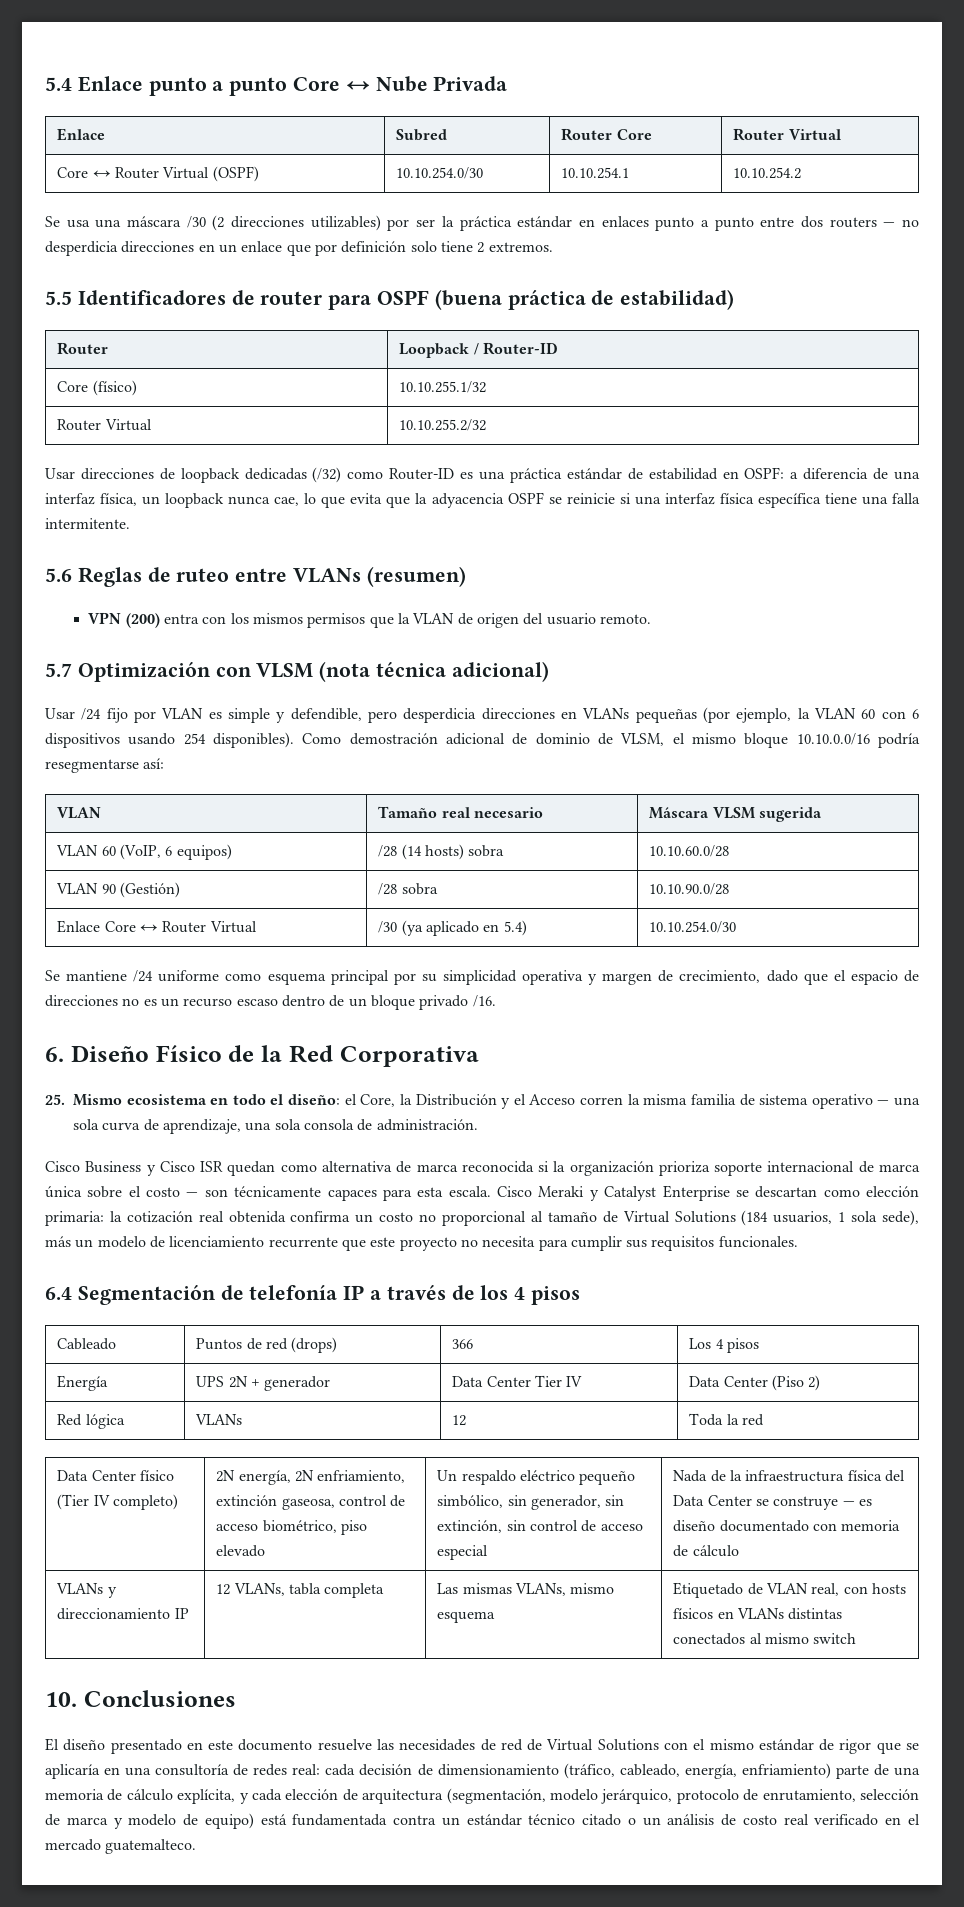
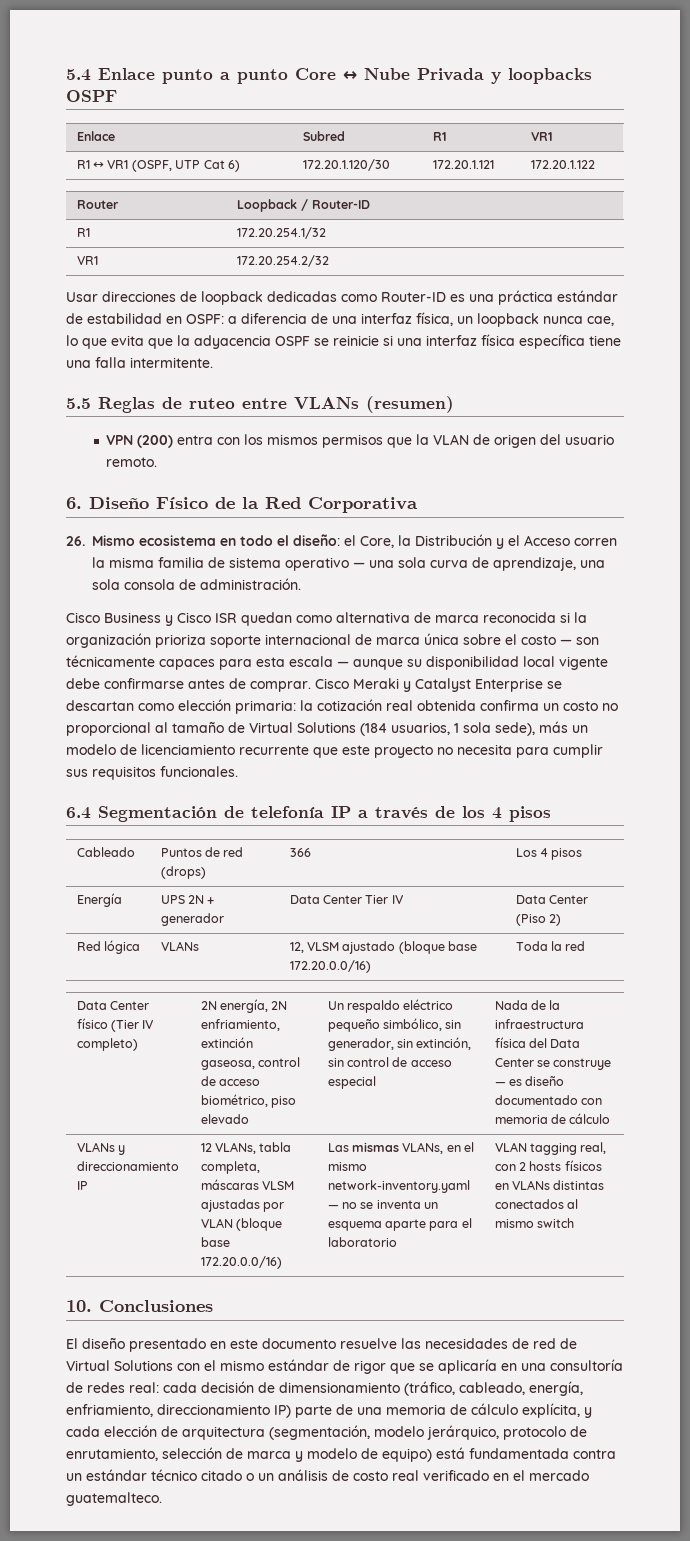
- 5.4 Enlace punto a punto Core ↔ Nube Privada
+ 5.4 Enlace punto a punto Core ↔ Nube Privada y loopbacks OSPF
- Enlace | Subred | Router Core | Router Virtual
- Core ↔ Router Virtual (OSPF) | 10.10.254.0/30 | 10.10.254.1 | 10.10.254.2
- Se usa una máscara /30 (2 direcciones utilizables) por ser la práctica estándar en enlaces punto a punto entre dos routers — no desperdicia direcciones en un enlace que por definición solo tiene 2 extremos.
- 5.5 Identificadores de router para OSPF (buena práctica de estabilidad)
+ Enlace | Subred | R1 | VR1
+ R1 ↔ VR1 (OSPF, UTP Cat 6) | 172.20.1.120/30 | 172.20.1.121 | 172.20.1.122
  Router | Loopback / Router-ID
- Core (físico) | 10.10.255.1/32
- Router Virtual | 10.10.255.2/32
+ R1 | 172.20.254.1/32
+ VR1 | 172.20.254.2/32
- Usar direcciones de loopback dedicadas (/32) como Router-ID es una práctica estándar de estabilidad en OSPF: a diferencia de una interfaz física, un loopback nunca cae, lo que evita que la adyacencia OSPF se reinicie si una interfaz física específica tiene una falla intermitente.
+ Usar direcciones de loopback dedicadas como Router-ID es una práctica estándar de estabilidad en OSPF: a diferencia de una interfaz física, un loopback nunca cae, lo que evita que la adyacencia OSPF se reinicie si una interfaz física específica tiene una falla intermitente.
- 5.6 Reglas de ruteo entre VLANs (resumen)
+ 5.5 Reglas de ruteo entre VLANs (resumen)
- 5.7 Optimización con VLSM (nota técnica adicional)
- Usar /24 fijo por VLAN es simple y defendible, pero desperdicia direcciones en VLANs pequeñas (por ejemplo, la VLAN 60 con 6 dispositivos usando 254 disponibles). Como demostración adicional de dominio de VLSM, el mismo bloque 10.10.0.0/16 podría resegmentarse así:
- VLAN | Tamaño real necesario | Máscara VLSM sugerida
- VLAN 60 (VoIP, 6 equipos) | /28 (14 hosts) sobra | 10.10.60.0/28
- VLAN 90 (Gestión) | /28 sobra | 10.10.90.0/28
- Enlace Core ↔ Router Virtual | /30 (ya aplicado en 5.4) | 10.10.254.0/30
- Se mantiene /24 uniforme como esquema principal por su simplicidad operativa y margen de crecimiento, dado que el espacio de direcciones no es un recurso escaso dentro de un bloque privado /16.
- 25. Mismo ecosistema en todo el diseño: el Core, la Distribución y el Acceso corren la misma familia de sistema operativo — una sola curva de aprendizaje, una sola consola de administración.
+ 26. Mismo ecosistema en todo el diseño: el Core, la Distribución y el Acceso corren la misma familia de sistema operativo — una sola curva de aprendizaje, una sola consola de administración.
- Cisco Business y Cisco ISR quedan como alternativa de marca reconocida si la organización prioriza soporte internacional de marca única sobre el costo — son técnicamente capaces para esta escala.
+ Cisco Business y Cisco ISR quedan como alternativa de marca reconocida si la organización prioriza soporte internacional de marca única sobre el costo — son técnicamente capaces para esta escala — aunque su disponibilidad local vigente debe confirmarse antes de comprar.
- Red lógica | VLANs | 12 | Toda la red
+ Red lógica | VLANs | 12, VLSM ajustado (bloque base 172.20.0.0/16) | Toda la red
- 12 VLANs, tabla completa | Las mismas VLANs, mismo esquema | Etiquetado de VLAN real, con hosts físicos en VLANs distintas conectados al mismo switch
+ 12 VLANs, tabla completa, máscaras VLSM ajustadas por VLAN (bloque base 172.20.0.0/16) | Las mismas VLANs, en el mismo network-inventory.yaml — no se inventa un esquema aparte para el laboratorio | VLAN tagging real, con 2 hosts físicos en VLANs distintas conectados al mismo switch
- cada decisión de dimensionamiento (tráfico, cableado, energía, enfriamiento) parte de una memoria de cálculo explícita, y cada elección de arquitectura (segmentación, modelo jerárquico, protocolo de enrutamiento, selección de marca y modelo de equipo) está fundamentada contra un estándar técnico citado o un análisis de costo real verificado en el mercado guatemalteco.
+ cada decisión de dimensionamiento (tráfico, cableado, energía, enfriamiento, direccionamiento IP) parte de una memoria de cálculo explícita, y cada elección de arquitectura (segmentación, modelo jerárquico, protocolo de enrutamiento, selección de marca y modelo de equipo) está fundamentada contra un estándar técnico citado o un análisis de costo real verificado en el mercado guatemalteco.

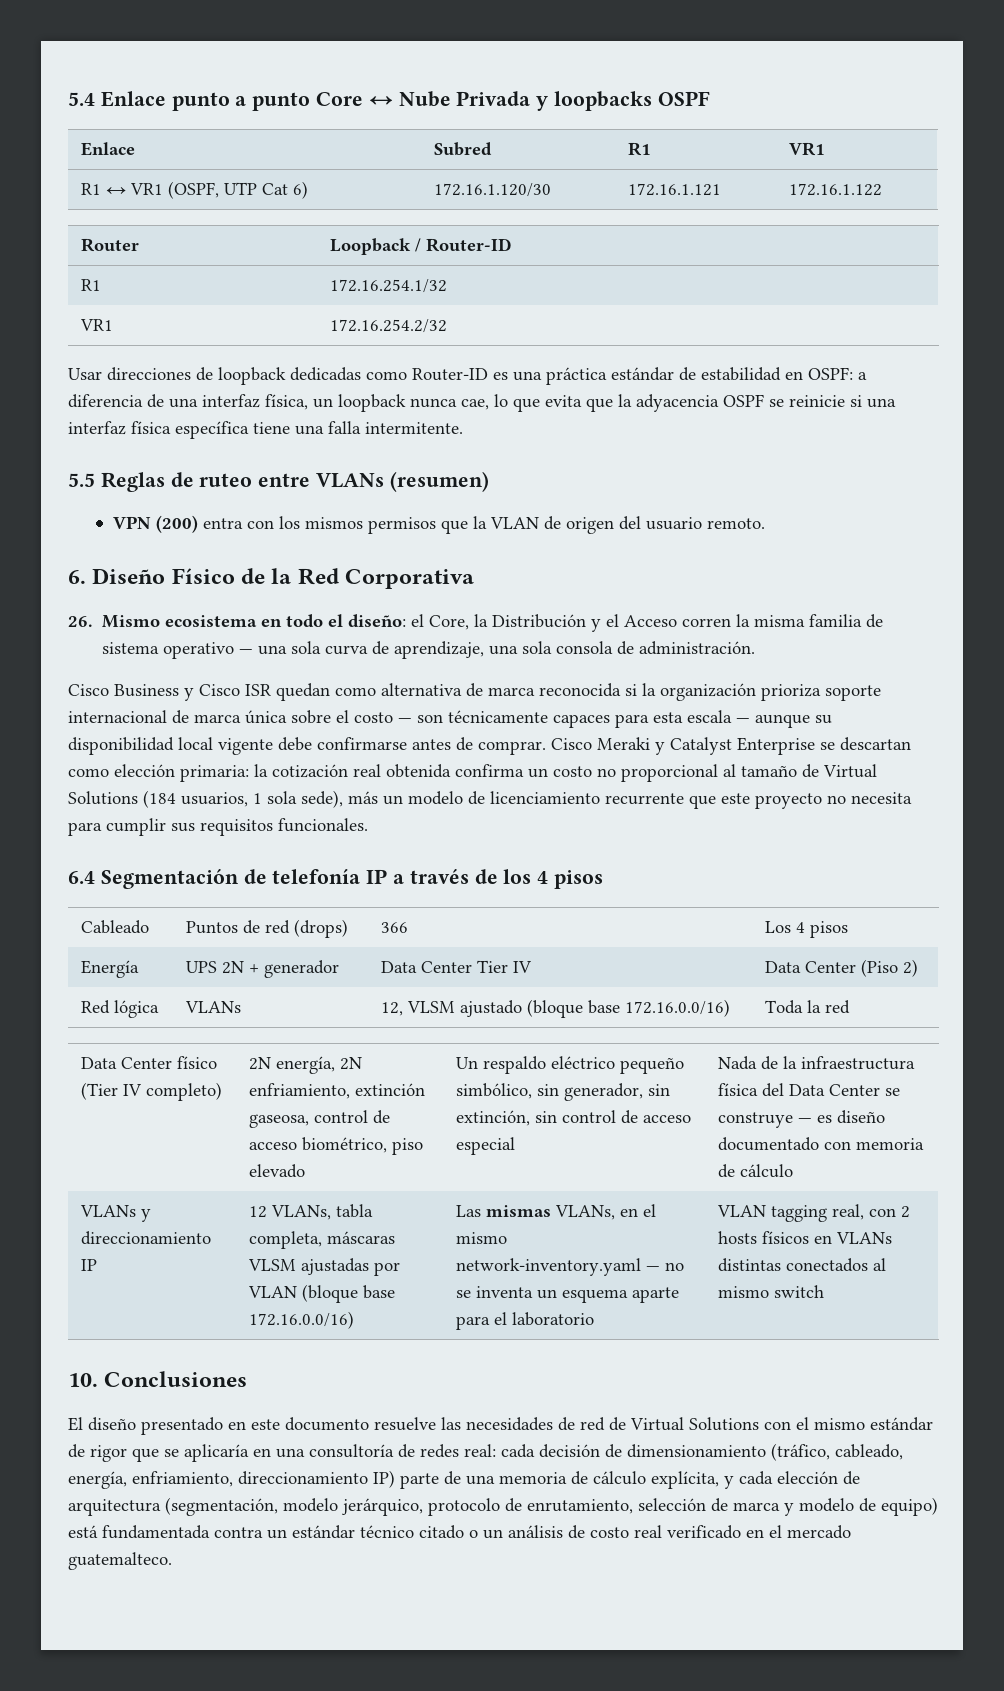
- R1 ↔ VR1 (OSPF, UTP Cat 6) | 172.20.1.120/30 | 172.20.1.121 | 172.20.1.122
+ R1 ↔ VR1 (OSPF, UTP Cat 6) | 172.16.1.120/30 | 172.16.1.121 | 172.16.1.122
- R1 | 172.20.254.1/32
+ R1 | 172.16.254.1/32
- VR1 | 172.20.254.2/32
+ VR1 | 172.16.254.2/32
- Red lógica | VLANs | 12, VLSM ajustado (bloque base 172.20.0.0/16) | Toda la red
+ Red lógica | VLANs | 12, VLSM ajustado (bloque base 172.16.0.0/16) | Toda la red
- 12 VLANs, tabla completa, máscaras VLSM ajustadas por VLAN (bloque base 172.20.0.0/16)
+ 12 VLANs, tabla completa, máscaras VLSM ajustadas por VLAN (bloque base 172.16.0.0/16)

